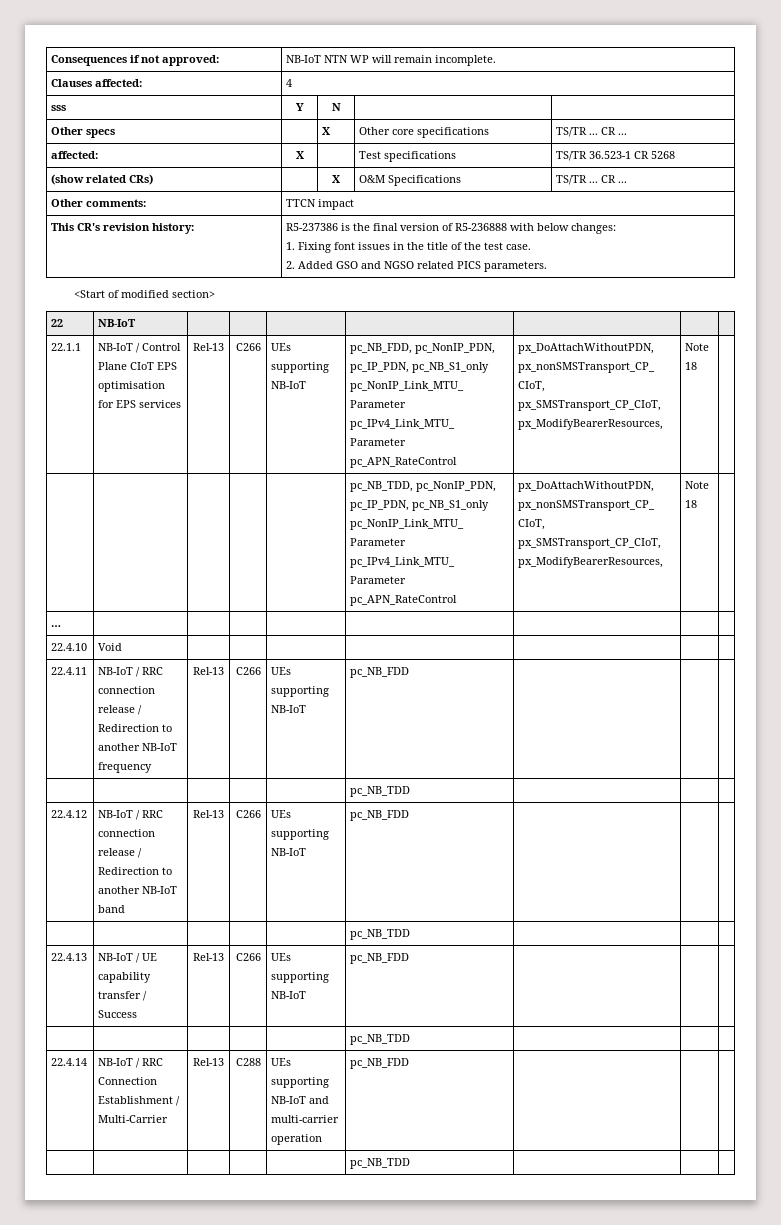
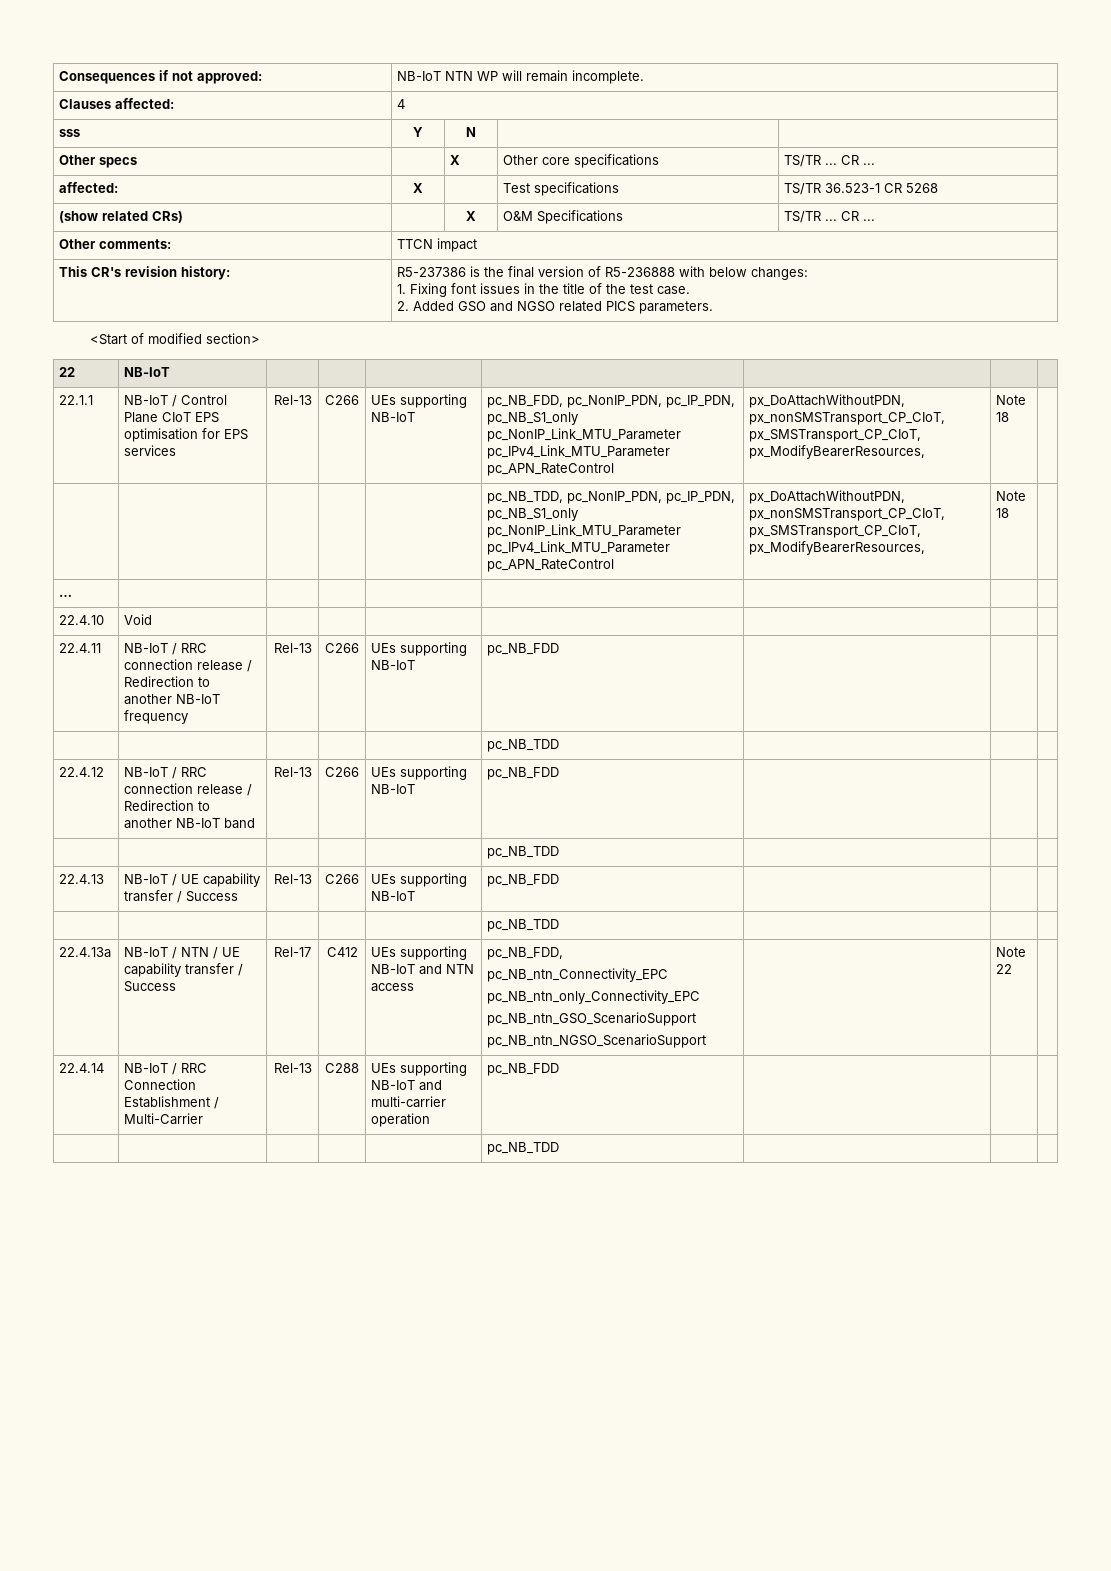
+ 22.4.13a | NB-IoT / NTN / UE capability transfer / Success | Rel-17 | C412 | UEs supporting NB-IoT and NTN access | pc_NB_FDD,
+ pc_NB_ntn_Connectivity_EPC
+ pc_NB_ntn_only_Connectivity_EPC
+ pc_NB_ntn_GSO_ScenarioSupport
+ pc_NB_ntn_NGSO_ScenarioSupport | | Note 22 |

